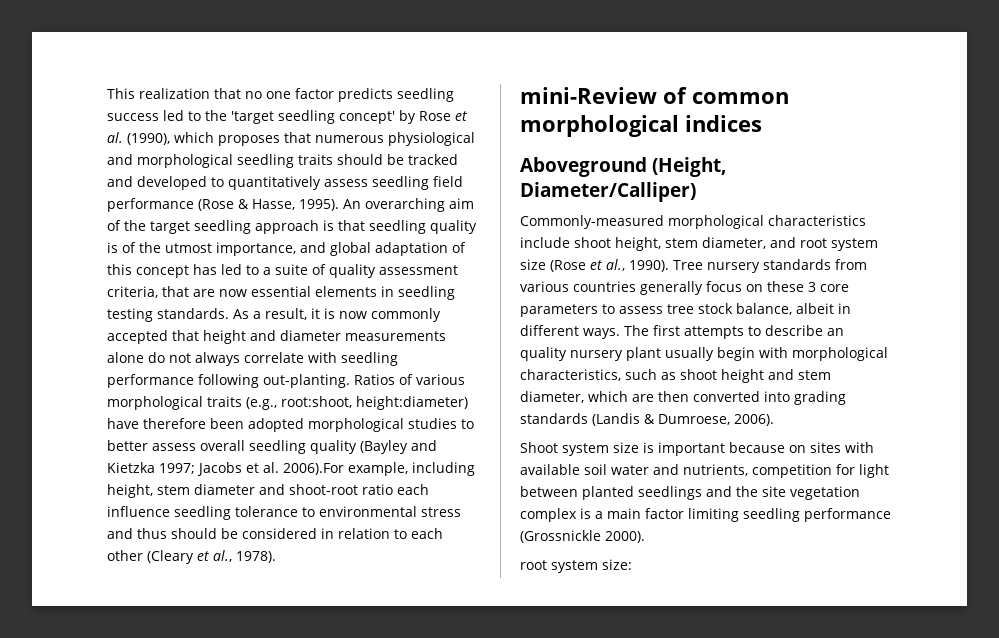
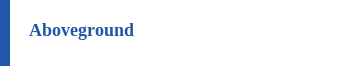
- This realization that no one factor predicts seedling success led to the 'target seedling concept' by Rose et al. (1990), which proposes that numerous physiological and morphological seedling traits should be tracked and developed to quantitatively assess seedling field performance (Rose & Hasse, 1995). An overarching aim of the target seedling approach is that seedling quality is of the utmost importance, and global adaptation of this concept has led to a suite of quality assessment criteria, that are now essential elements in seedling testing standards. As a result, it is now commonly accepted that height and diameter measurements alone do not always correlate with seedling performance following out-planting. Ratios of various morphological traits (e.g., root:shoot, height:diameter) have therefore been adopted morphological studies to better assess overall seedling quality (Bayley and Kietzka 1997; Jacobs et al. 2006).For example, including height, stem diameter and shoot-root ratio each influence seedling tolerance to environmental stress and thus should be considered in relation to each other (Cleary et al., 1978).
- mini-Review of common morphological indices
- Aboveground (Height, Diameter/Calliper)
- Commonly-measured morphological characteristics include shoot height, stem diameter, and root system size (Rose et al., 1990). Tree nursery standards from various countries generally focus on these 3 core parameters to assess tree stock balance, albeit in different ways. The first attempts to describe an quality nursery plant usually begin with morphological characteristics, such as shoot height and stem diameter, which are then converted into grading standards (Landis & Dumroese, 2006).
- Shoot system size is important because on sites with available soil water and nutrients, competition for light between planted seedlings and the site vegetation complex is a main factor limiting seedling performance (Grossnickle 2000).
- root system size:
+ Aboveground

